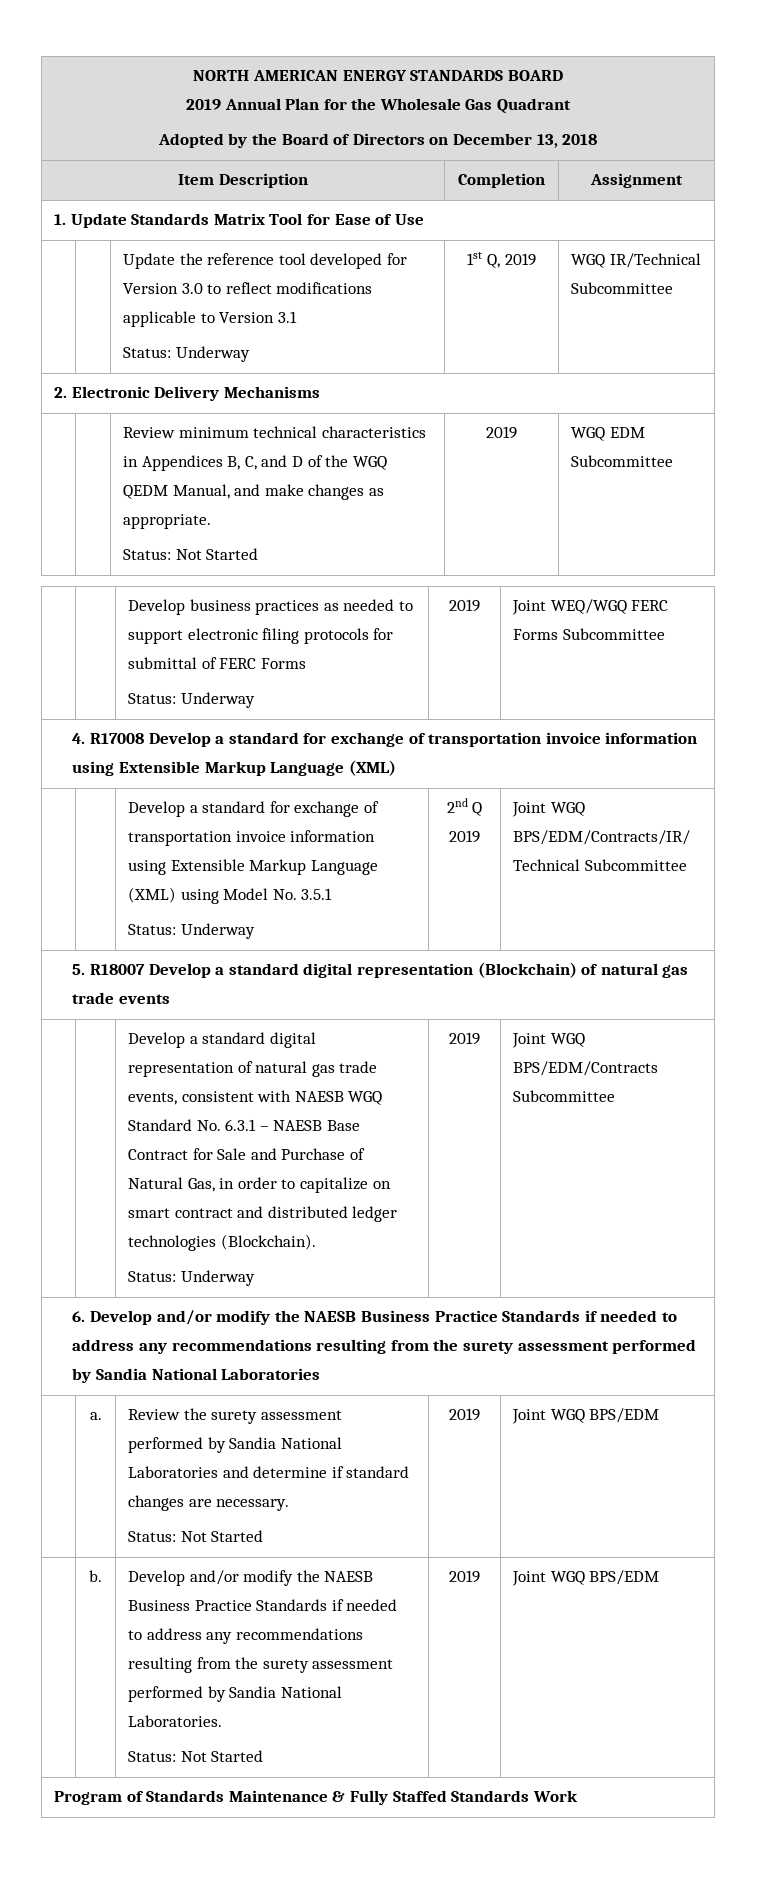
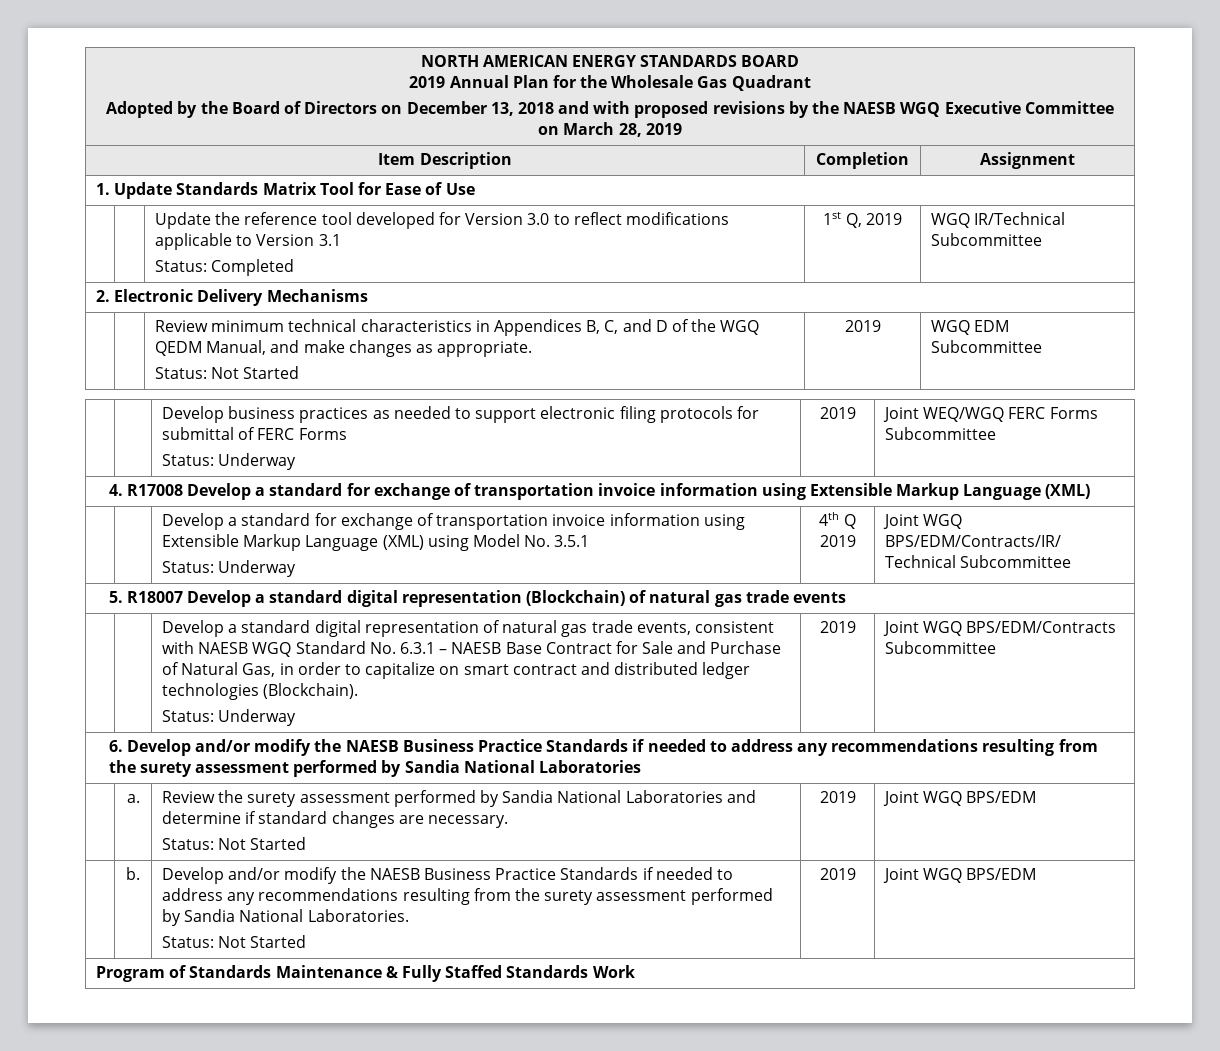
  NORTH AMERICAN ENERGY STANDARDS BOARD
  2019 Annual Plan for the Wholesale Gas Quadrant
- Adopted by the Board of Directors on December 13, 2018
+ Adopted by the Board of Directors on December 13, 2018 and with proposed revisions by the NAESB WGQ Executive Committee on March 28, 2019
  | | Update the reference tool developed for Version 3.0 to reflect modifications applicable to Version 3.1
- Status: Underway | 1st Q, 2019 | WGQ IR/Technical Subcommittee
+ Status: Completed | 1st Q, 2019 | WGQ IR/Technical Subcommittee
  | | Develop a standard for exchange of transportation invoice information using Extensible Markup Language (XML) using Model No. 3.5.1
- Status: Underway | 2nd Q 2019 | Joint WGQ BPS/EDM/Contracts/IR/ Technical Subcommittee
+ Status: Underway | 4th Q 2019 | Joint WGQ BPS/EDM/Contracts/IR/ Technical Subcommittee

